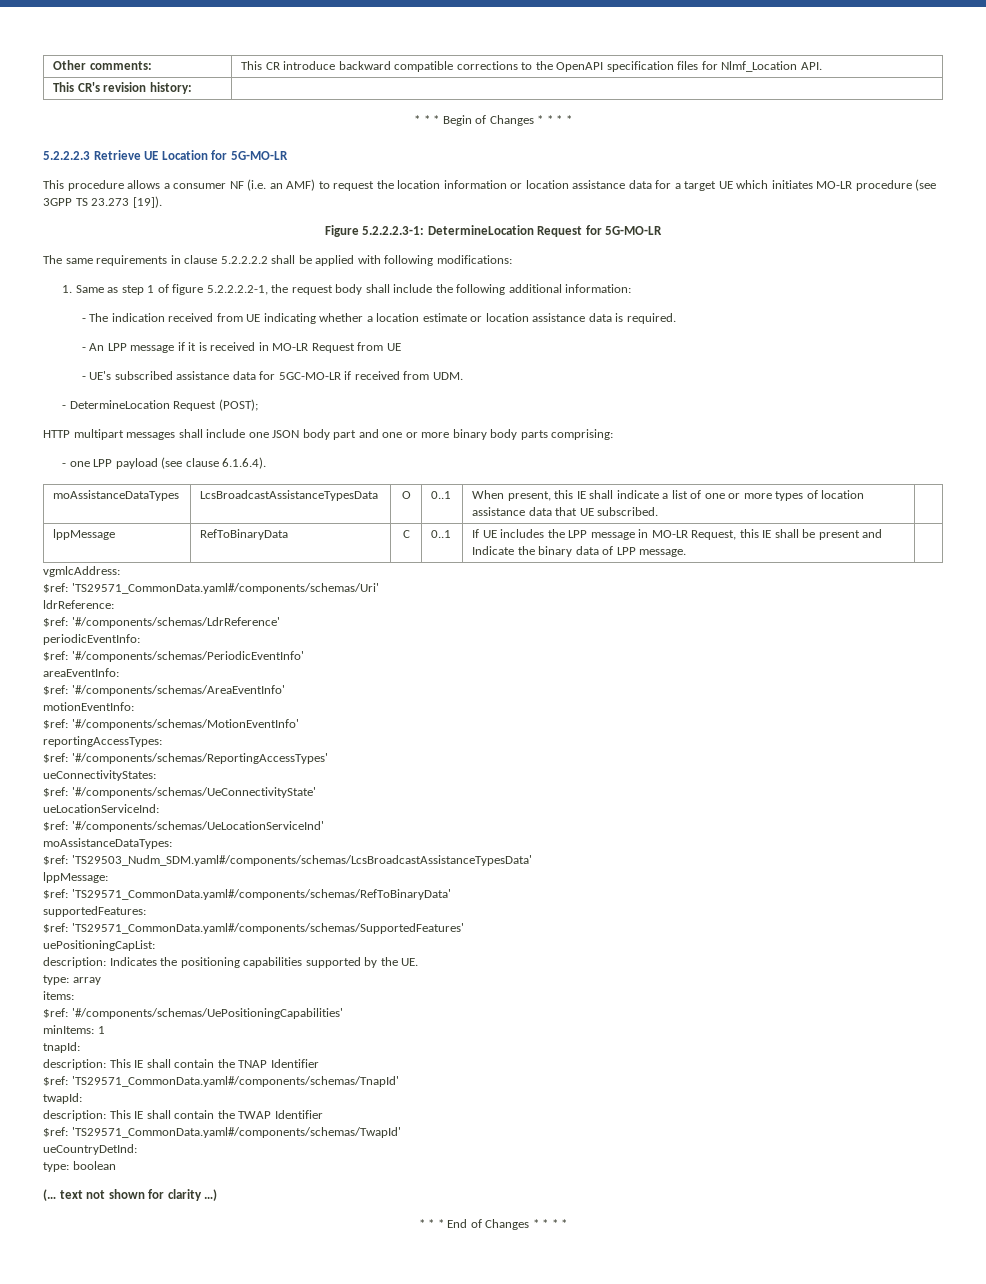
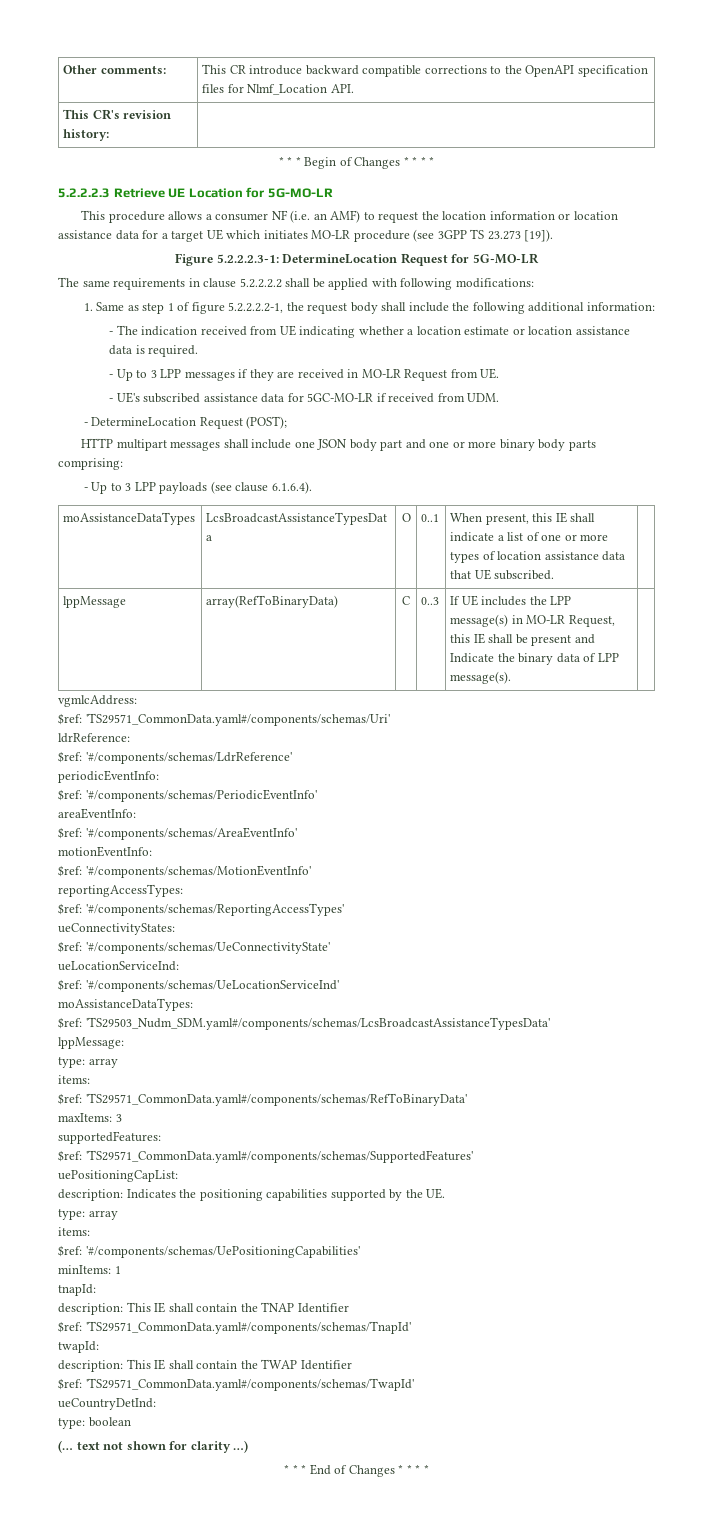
- - An LPP message if it is received in MO-LR Request from UE
+ - Up to 3 LPP messages if they are received in MO-LR Request from UE.
- - one LPP payload (see clause 6.1.6.4).
+ - Up to 3 LPP payloads (see clause 6.1.6.4).
- lppMessage | RefToBinaryData | C | 0..1 | If UE includes the LPP message in MO-LR Request, this IE shall be present and Indicate the binary data of LPP message. |
+ lppMessage | array(RefToBinaryData) | C | 0..3 | If UE includes the LPP message(s) in MO-LR Request, this IE shall be present and Indicate the binary data of LPP message(s). |
  lppMessage:
+ type: array
+ items:
+ maxItems: 3

